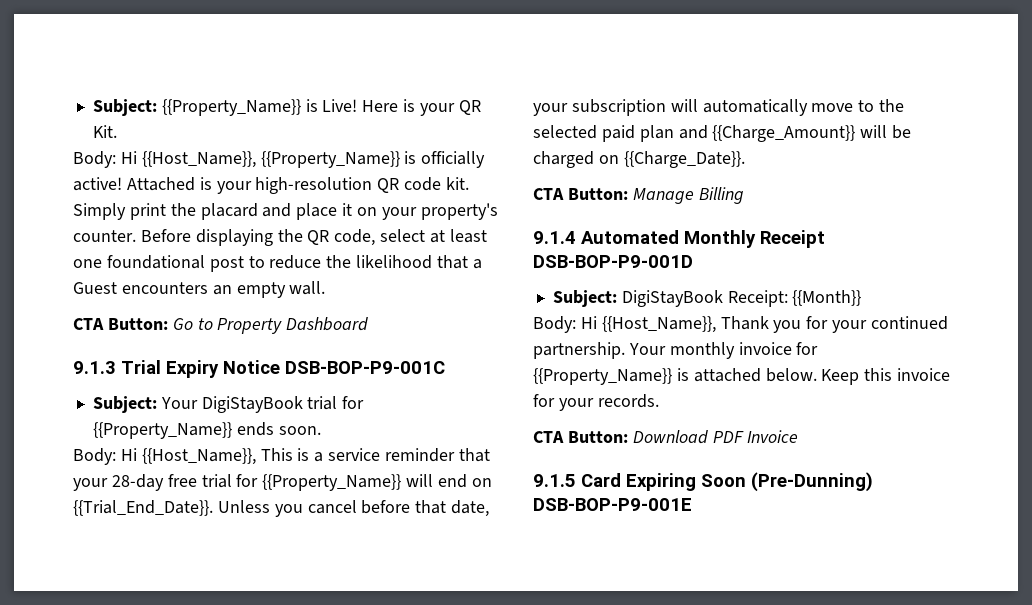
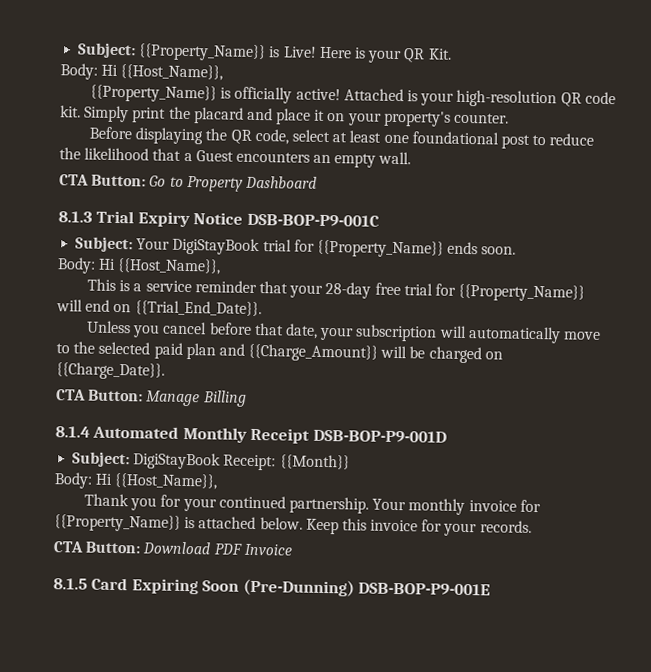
  Here is your QR Kit.
- Body: Hi {{Host_Name}}, {{Property_Name}} is officially active!
+ Body: Hi {{Host_Name}},
+ {{Property_Name}} is officially active!
- Simply print the placard and place it on your property's counter. Before displaying the QR code, select at least one foundational post to reduce the likelihood that a Guest encounters an empty wall.
+ Simply print the placard and place it on your property's counter.
+ Before displaying the QR code, select at least one foundational post to reduce the likelihood that a Guest encounters an empty wall.
- 9.1.3 Trial Expiry Notice DSB-BOP-P9-001C
+ 8.1.3 Trial Expiry Notice DSB-BOP-P9-001C
  Subject: Your DigiStayBook trial for {{Property_Name}} ends soon.
- Body: Hi {{Host_Name}}, This is a service reminder that your 28-day free trial for {{Property_Name}} will end on {{Trial_End_Date}}. Unless you cancel before that date, your subscription will automatically move to the selected paid plan and {{Charge_Amount}} will be charged on {{Charge_Date}}.
+ Body: Hi {{Host_Name}},
+ This is a service reminder that your 28-day free trial for {{Property_Name}} will end on {{Trial_End_Date}}.
+ Unless you cancel before that date, your subscription will automatically move to the selected paid plan and {{Charge_Amount}} will be charged on {{Charge_Date}}.
- 9.1.4 Automated Monthly Receipt DSB-BOP-P9-001D
+ 8.1.4 Automated Monthly Receipt DSB-BOP-P9-001D
  Subject: DigiStayBook Receipt: {{Month}}
- Body: Hi {{Host_Name}}, Thank you for your continued partnership.
+ Body: Hi {{Host_Name}},
+ Thank you for your continued partnership.
- 9.1.5 Card Expiring Soon (Pre-Dunning) DSB-BOP-P9-001E
+ 8.1.5 Card Expiring Soon (Pre-Dunning) DSB-BOP-P9-001E

